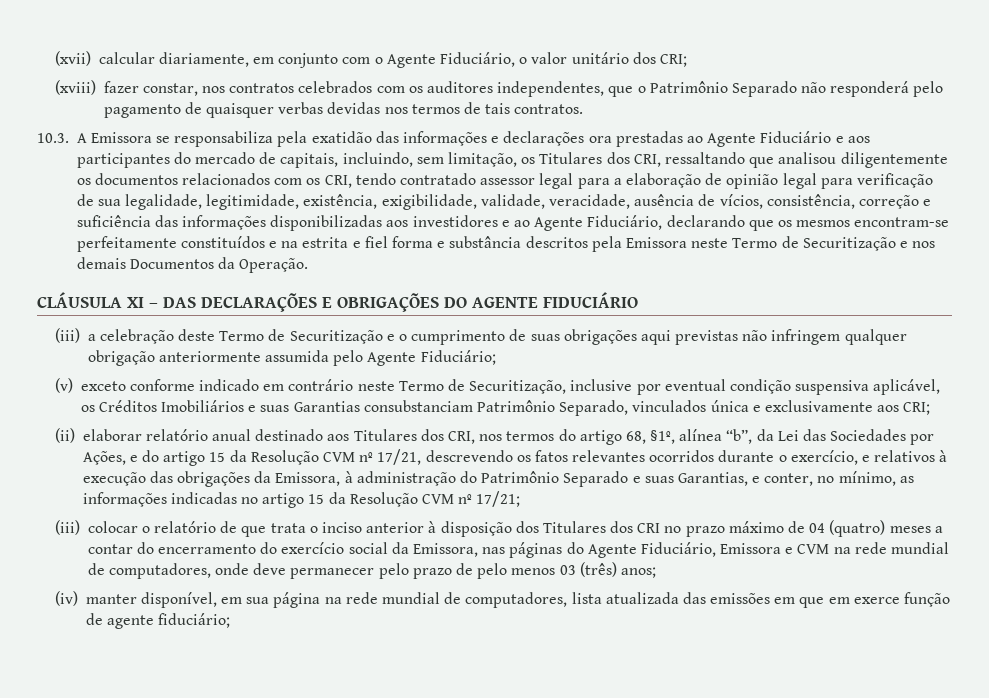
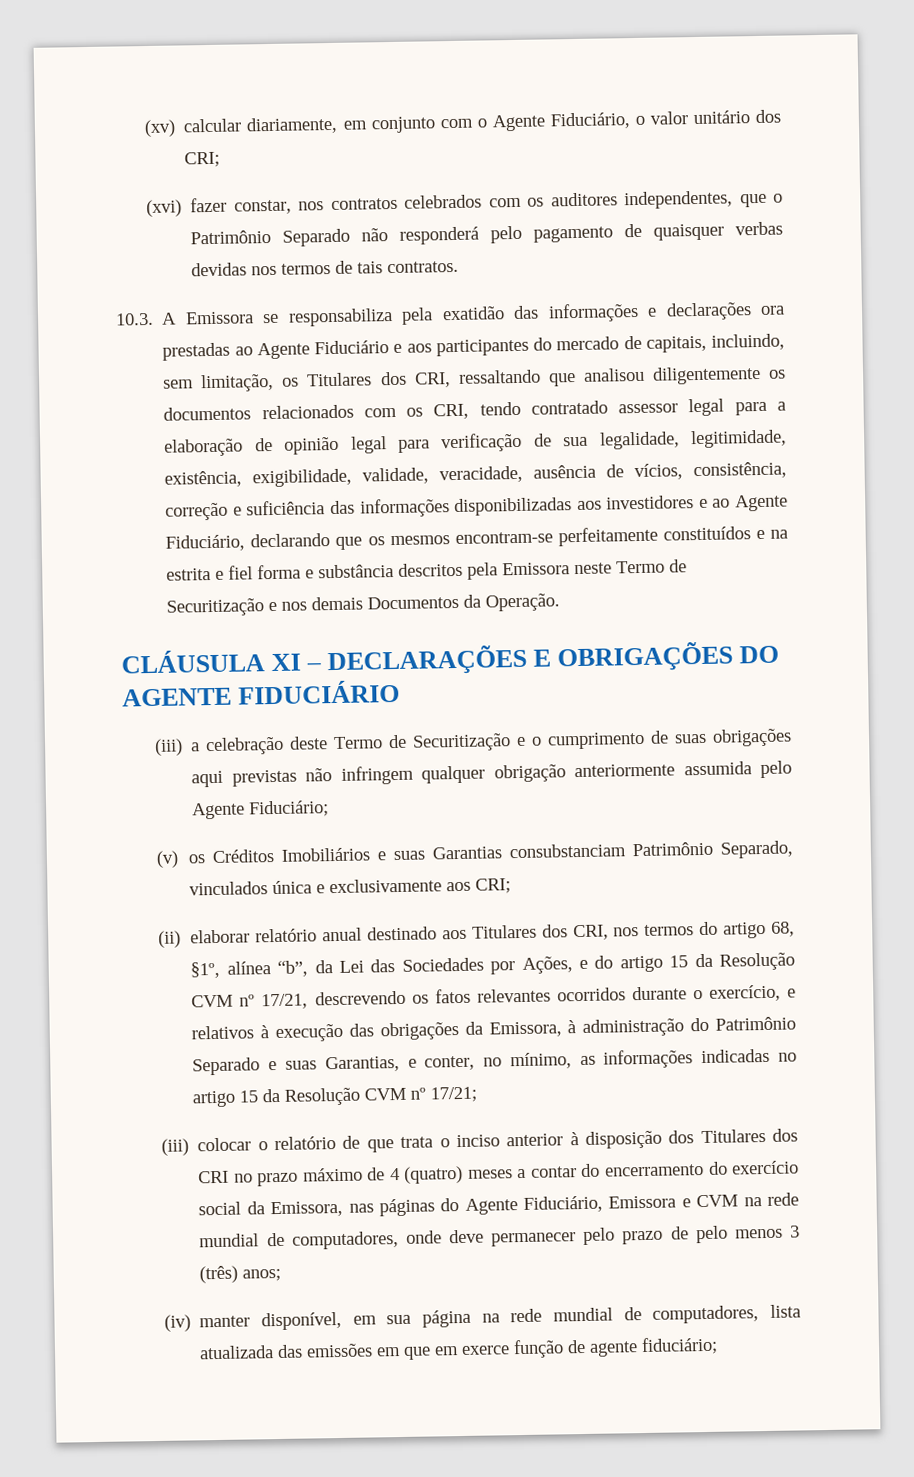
- (xvii) calcular diariamente, em conjunto com o Agente Fiduciário, o valor unitário dos CRI;
+ (xv) calcular diariamente, em conjunto com o Agente Fiduciário, o valor unitário dos CRI;
- (xviii) fazer constar, nos contratos celebrados com os auditores independentes, que o Patrimônio Separado não responderá pelo pagamento de quaisquer verbas devidas nos termos de tais contratos.
+ (xvi) fazer constar, nos contratos celebrados com os auditores independentes, que o Patrimônio Separado não responderá pelo pagamento de quaisquer verbas devidas nos termos de tais contratos.
- CLÁUSULA XI – DAS DECLARAÇÕES E OBRIGAÇÕES DO AGENTE FIDUCIÁRIO
+ CLÁUSULA XI – DECLARAÇÕES E OBRIGAÇÕES DO AGENTE FIDUCIÁRIO
- (v) exceto conforme indicado em contrário neste Termo de Securitização, inclusive por eventual condição suspensiva aplicável, os Créditos Imobiliários e suas Garantias consubstanciam Patrimônio Separado, vinculados única e exclusivamente aos CRI;
+ (v) os Créditos Imobiliários e suas Garantias consubstanciam Patrimônio Separado, vinculados única e exclusivamente aos CRI;
- (iii) colocar o relatório de que trata o inciso anterior à disposição dos Titulares dos CRI no prazo máximo de 04 (quatro) meses a contar do encerramento do exercício social da Emissora, nas páginas do Agente Fiduciário, Emissora e CVM na rede mundial de computadores, onde deve permanecer pelo prazo de pelo menos 03 (três) anos;
+ (iii) colocar o relatório de que trata o inciso anterior à disposição dos Titulares dos CRI no prazo máximo de 4 (quatro) meses a contar do encerramento do exercício social da Emissora, nas páginas do Agente Fiduciário, Emissora e CVM na rede mundial de computadores, onde deve permanecer pelo prazo de pelo menos 3 (três) anos;

